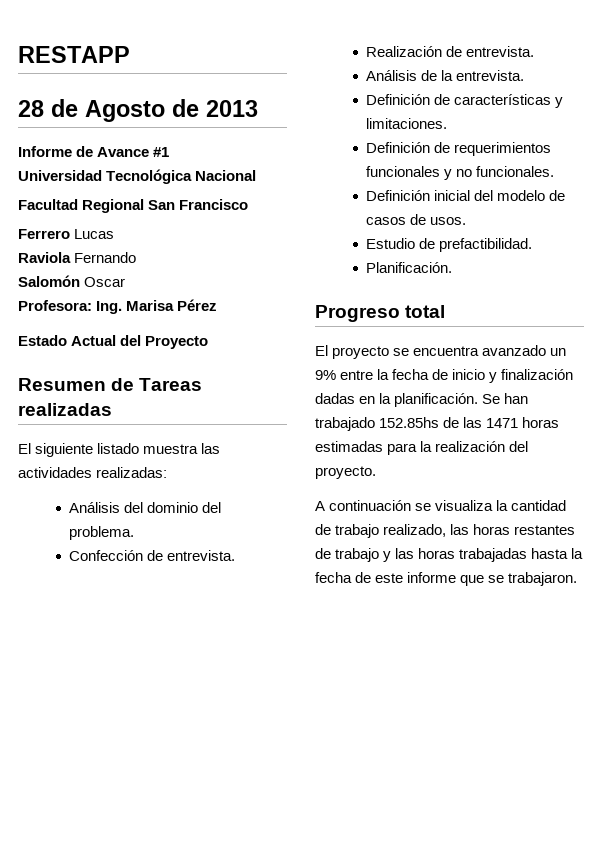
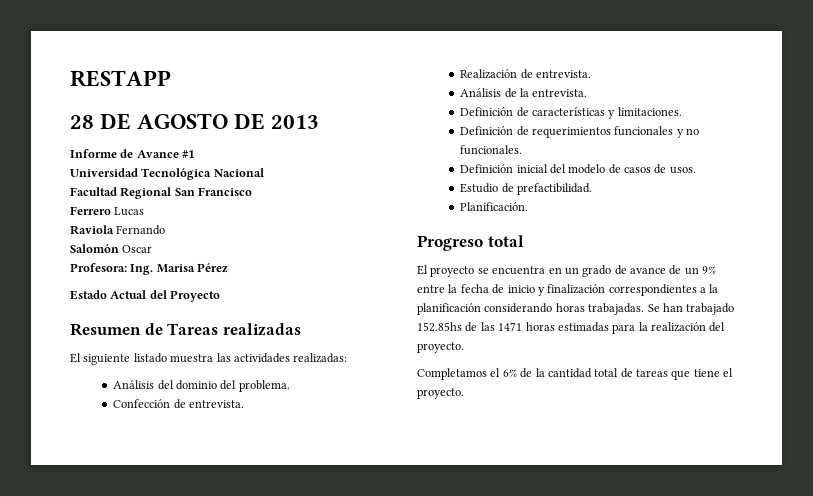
- 28 de Agosto de 2013
+ 28 DE AGOSTO DE 2013
- El proyecto se encuentra avanzado un 9% entre la fecha de inicio y finalización dadas en la planificación.
+ El proyecto se encuentra en un grado de avance de un 9% entre la fecha de inicio y finalización correspondientes a la planificación considerando horas trabajadas.
- A continuación se visualiza la cantidad de trabajo realizado, las horas restantes de trabajo y las horas trabajadas hasta la fecha de este informe que se trabajaron.
+ Completamos el 6% de la cantidad total de tareas que tiene el proyecto.

